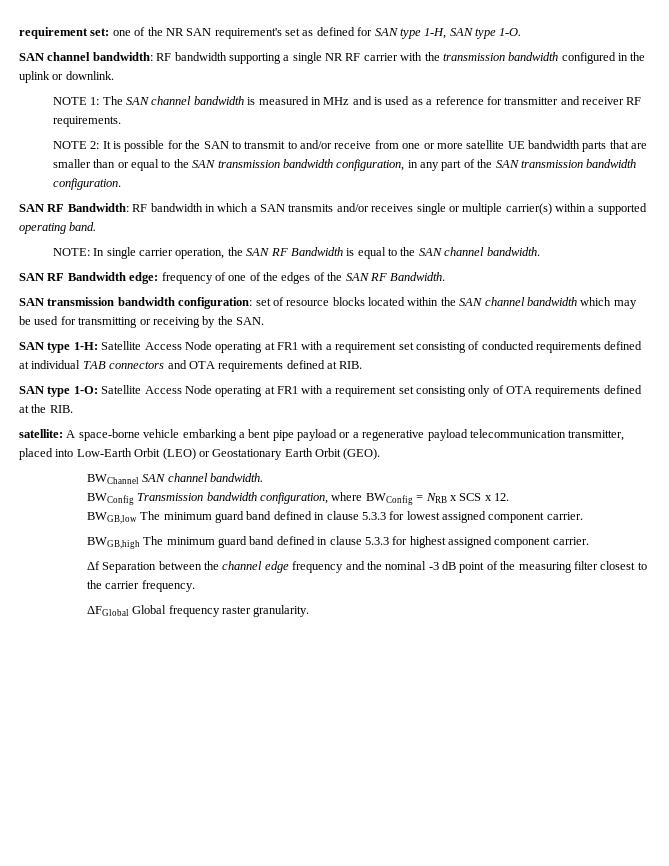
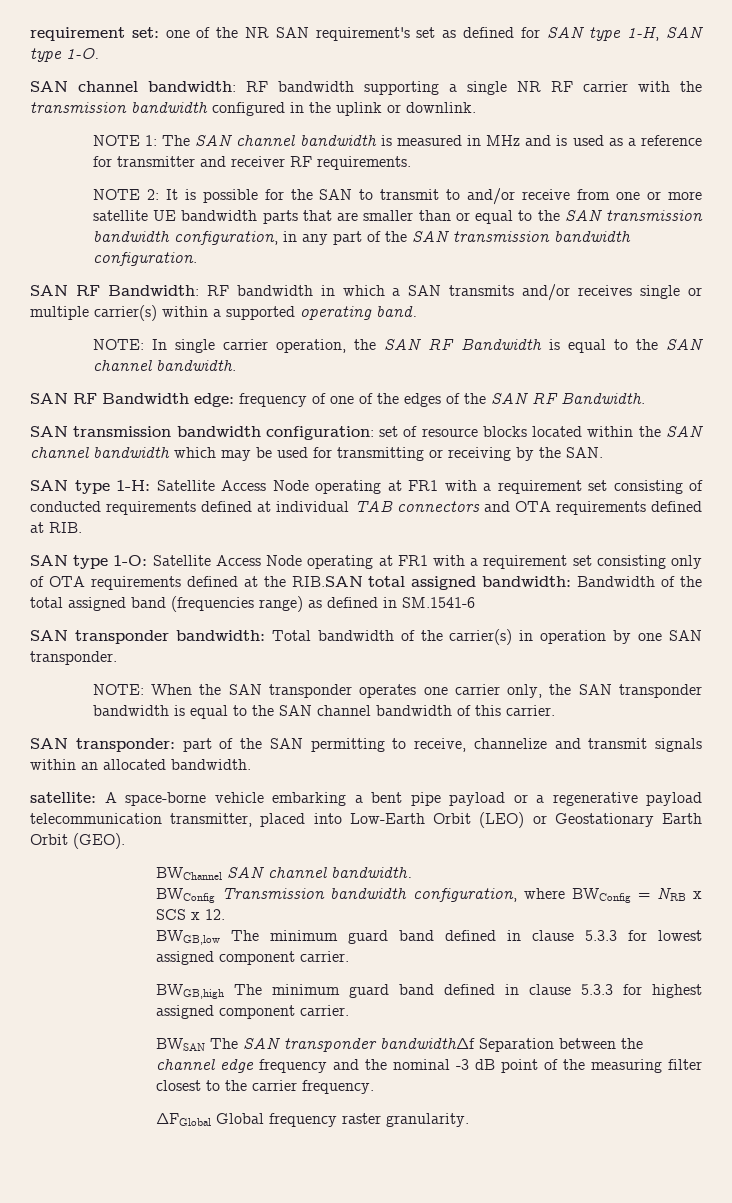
- SAN type 1-O: Satellite Access Node operating at FR1 with a requirement set consisting only of OTA requirements defined at the RIB.
+ SAN type 1-O: Satellite Access Node operating at FR1 with a requirement set consisting only of OTA requirements defined at the RIB.SAN total assigned bandwidth: Bandwidth of the total assigned band (frequencies range) as defined in SM.1541-6
+ SAN transponder bandwidth: Total bandwidth of the carrier(s) in operation by one SAN transponder.
+ NOTE: When the SAN transponder operates one carrier only, the SAN transponder bandwidth is equal to the SAN channel bandwidth of this carrier.
+ SAN transponder: part of the SAN permitting to receive, channelize and transmit signals within an allocated bandwidth.
- Δf Separation between the channel edge frequency and the nominal -3 dB point of the measuring filter closest to the carrier frequency.
+ BWSAN The SAN transponder bandwidthΔf Separation between the channel edge frequency and the nominal -3 dB point of the measuring filter closest to the carrier frequency.

